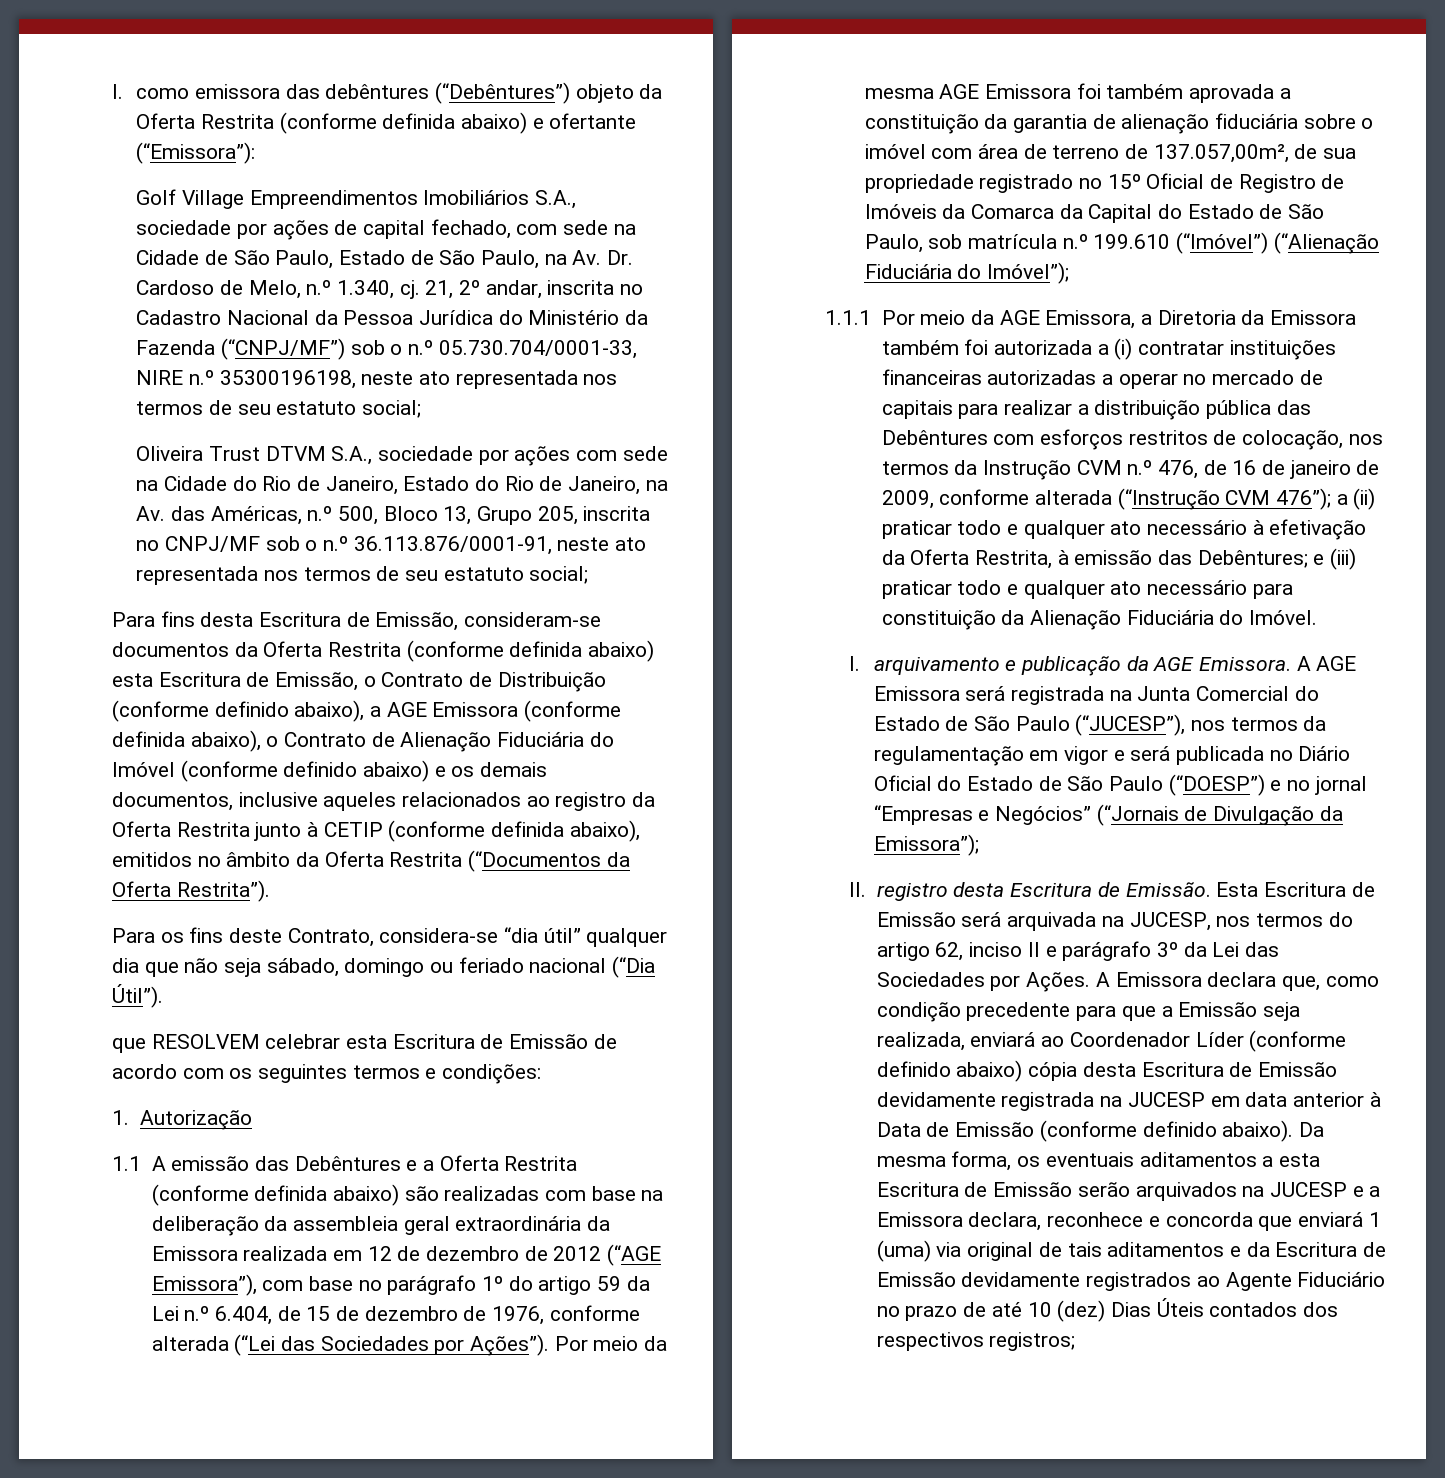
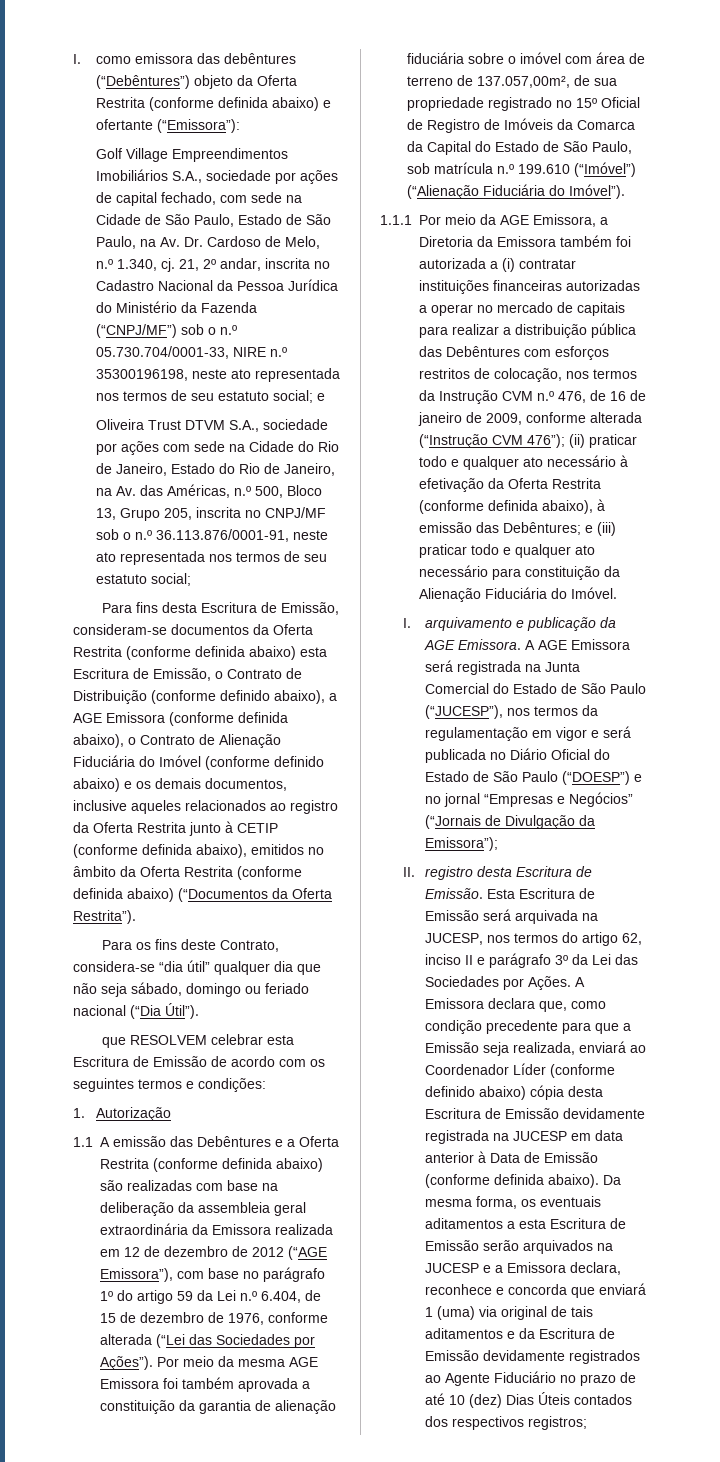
- 21, 2º andar, inscrita no Cadastro Nacional da Pessoa Jurídica do Ministério da Fazenda (“CNPJ/MF”) sob o n.º 05.730.704/0001-33, NIRE n.º 35300196198, neste ato representada nos termos de seu estatuto social;
+ 21, 2º andar, inscrita no Cadastro Nacional da Pessoa Jurídica do Ministério da Fazenda (“CNPJ/MF”) sob o n.º 05.730.704/0001-33, NIRE n.º 35300196198, neste ato representada nos termos de seu estatuto social; e
- Para fins desta Escritura de Emissão, consideram-se documentos da Oferta Restrita (conforme definida abaixo) esta Escritura de Emissão, o Contrato de Distribuição (conforme definido abaixo), a AGE Emissora (conforme definida abaixo), o Contrato de Alienação Fiduciária do Imóvel (conforme definido abaixo) e os demais documentos, inclusive aqueles relacionados ao registro da Oferta Restrita junto à CETIP (conforme definida abaixo), emitidos no âmbito da Oferta Restrita (“Documentos da Oferta Restrita”).
+ Para fins desta Escritura de Emissão, consideram-se documentos da Oferta Restrita (conforme definida abaixo) esta Escritura de Emissão, o Contrato de Distribuição (conforme definido abaixo), a AGE Emissora (conforme definida abaixo), o Contrato de Alienação Fiduciária do Imóvel (conforme definido abaixo) e os demais documentos, inclusive aqueles relacionados ao registro da Oferta Restrita junto à CETIP (conforme definida abaixo), emitidos no âmbito da Oferta Restrita (conforme definida abaixo) (“Documentos da Oferta Restrita”).
- Por meio da mesma AGE Emissora foi também aprovada a constituição da garantia de alienação fiduciária sobre o imóvel com área de terreno de 137.057,00m², de sua propriedade registrado no 15º Oficial de Registro de Imóveis da Comarca da Capital do Estado de São Paulo, sob matrícula n.º 199.610 (“Imóvel”) (“Alienação Fiduciária do Imóvel”);
+ Por meio da mesma AGE Emissora foi também aprovada a constituição da garantia de alienação fiduciária sobre o imóvel com área de terreno de 137.057,00m², de sua propriedade registrado no 15º Oficial de Registro de Imóveis da Comarca da Capital do Estado de São Paulo, sob matrícula n.º 199.610 (“Imóvel”) (“Alienação Fiduciária do Imóvel”).
- a (ii) praticar todo e qualquer ato necessário à efetivação da Oferta Restrita, à emissão das Debêntures;
+ (ii) praticar todo e qualquer ato necessário à efetivação da Oferta Restrita (conforme definida abaixo), à emissão das Debêntures;
- A Emissora declara que, como condição precedente para que a Emissão seja realizada, enviará ao Coordenador Líder (conforme definido abaixo) cópia desta Escritura de Emissão devidamente registrada na JUCESP em data anterior à Data de Emissão (conforme definido abaixo).
+ A Emissora declara que, como condição precedente para que a Emissão seja realizada, enviará ao Coordenador Líder (conforme definido abaixo) cópia desta Escritura de Emissão devidamente registrada na JUCESP em data anterior à Data de Emissão (conforme definida abaixo).

